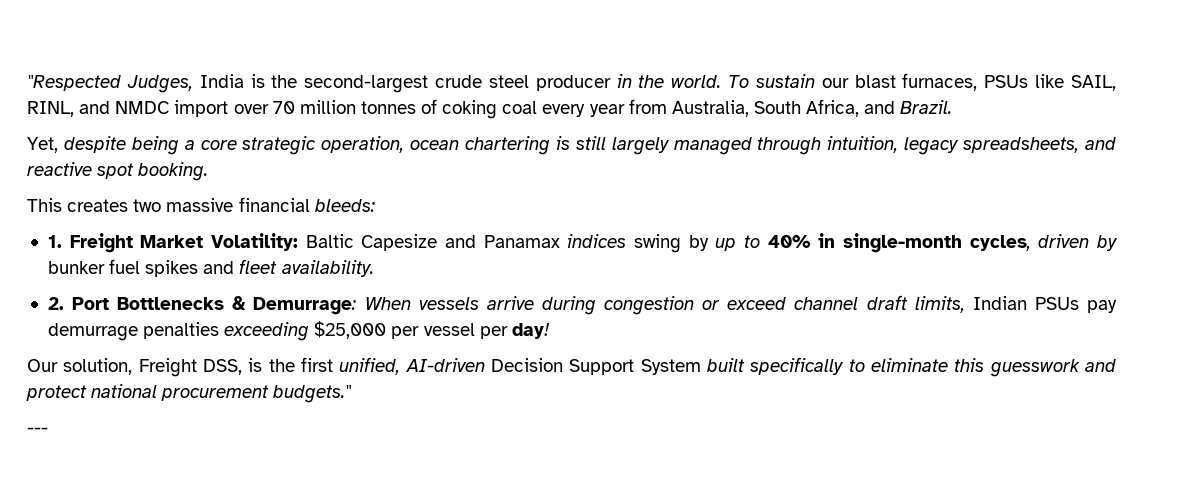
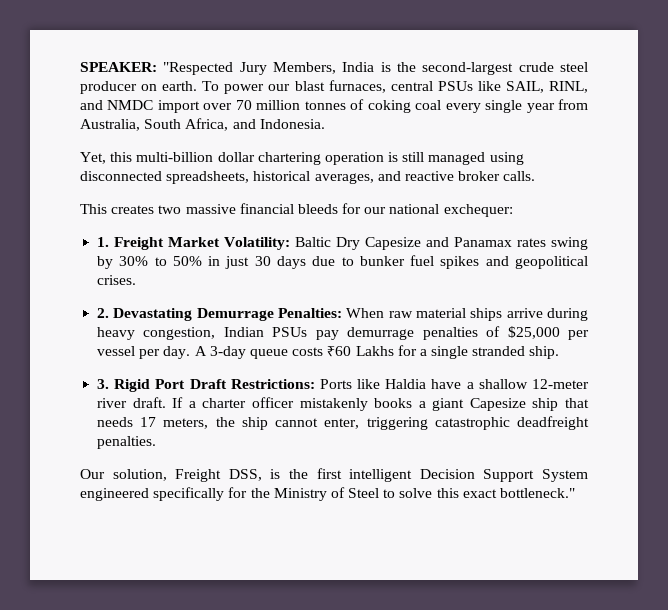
- "Respected Judges, India is the second-largest crude steel producer in the world. To sustain our blast furnaces, PSUs like SAIL, RINL, and NMDC import over 70 million tonnes of coking coal every year from Australia, South Africa, and Brazil.
+ SPEAKER: "Respected Jury Members, India is the second-largest crude steel producer on earth. To power our blast furnaces, central PSUs like SAIL, RINL, and NMDC import over 70 million tonnes of coking coal every single year from Australia, South Africa, and Indonesia.
- Yet, despite being a core strategic operation, ocean chartering is still largely managed through intuition, legacy spreadsheets, and reactive spot booking.
+ Yet, this multi-billion dollar chartering operation is still managed using disconnected spreadsheets, historical averages, and reactive broker calls.
- This creates two massive financial bleeds:
+ This creates two massive financial bleeds for our national exchequer:
- 1. Freight Market Volatility: Baltic Capesize and Panamax indices swing by up to 40% in single-month cycles, driven by bunker fuel spikes and fleet availability.
+ 1. Freight Market Volatility: Baltic Dry Capesize and Panamax rates swing by 30% to 50% in just 30 days due to bunker fuel spikes and geopolitical crises.
- 2. Port Bottlenecks & Demurrage: When vessels arrive during congestion or exceed channel draft limits, Indian PSUs pay demurrage penalties exceeding $25,000 per vessel per day!
+ 2. Devastating Demurrage Penalties: When raw material ships arrive during heavy congestion, Indian PSUs pay demurrage penalties of $25,000 per vessel per day. A 3-day queue costs ₹60 Lakhs for a single stranded ship.
+ 3. Rigid Port Draft Restrictions: Ports like Haldia have a shallow 12-meter river draft. If a charter officer mistakenly books a giant Capesize ship that needs 17 meters, the ship cannot enter, triggering catastrophic deadfreight penalties.
- Our solution, Freight DSS, is the first unified, AI-driven Decision Support System built specifically to eliminate this guesswork and protect national procurement budgets."
- ---
+ Our solution, Freight DSS, is the first intelligent Decision Support System engineered specifically for the Ministry of Steel to solve this exact bottleneck."

